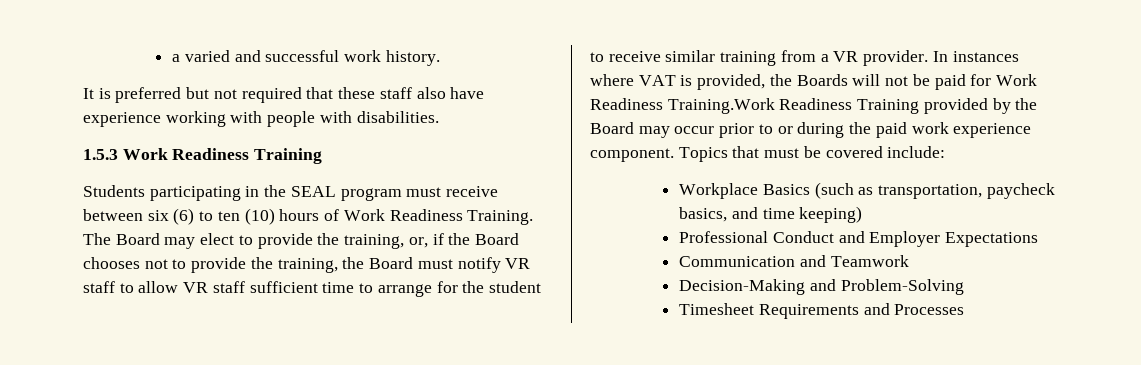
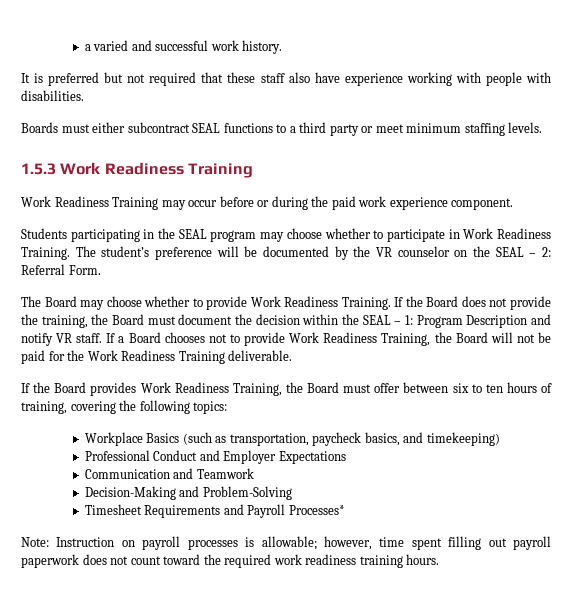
+ Boards must either subcontract SEAL functions to a third party or meet minimum staffing levels.
  1.5.3 Work Readiness Training
+ Work Readiness Training may occur before or during the paid work experience component.
- Students participating in the SEAL program must receive between six (6) to ten (10) hours of Work Readiness Training. The Board may elect to provide the training, or, if the Board chooses not to provide the training, the Board must notify VR staff to allow VR staff sufficient time to arrange for the student to receive similar training from a VR provider. In instances where VAT is provided, the Boards will not be paid for Work Readiness Training.Work Readiness Training provided by the Board may occur prior to or during the paid work experience component. Topics that must be covered include:
+ Students participating in the SEAL program may choose whether to participate in Work Readiness Training. The student’s preference will be documented by the VR counselor on the SEAL – 2: Referral Form.
+ The Board may choose whether to provide Work Readiness Training. If the Board does not provide the training, the Board must document the decision within the SEAL – 1: Program Description and notify VR staff. If a Board chooses not to provide Work Readiness Training, the Board will not be paid for the Work Readiness Training deliverable.
+ If the Board provides Work Readiness Training, the Board must offer between six to ten hours of training, covering the following topics:
- Workplace Basics (such as transportation, paycheck basics, and time keeping)
+ Workplace Basics (such as transportation, paycheck basics, and timekeeping)
- Timesheet Requirements and Processes
+ Timesheet Requirements and Payroll Processes*
+ Note: Instruction on payroll processes is allowable; however, time spent filling out payroll paperwork does not count toward the required work readiness training hours.

